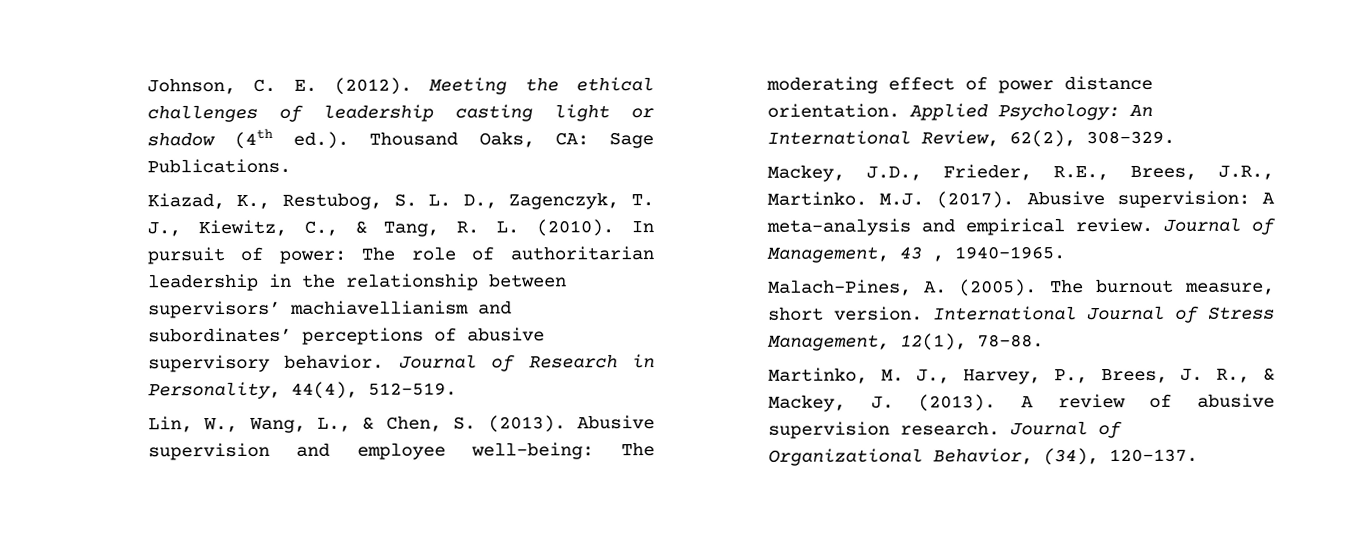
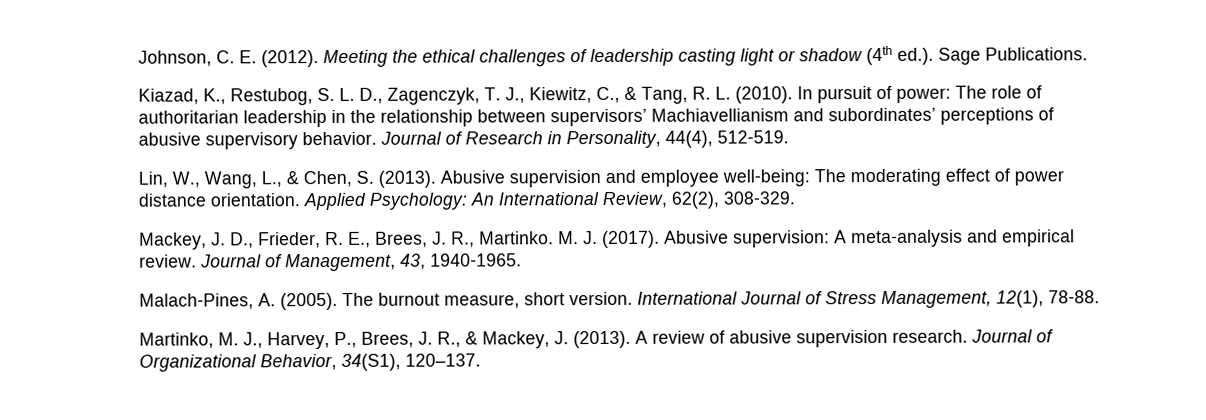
- Meeting the ethical challenges of leadership casting light or shadow (4th ed.). Thousand Oaks, CA: Sage Publications.
+ Meeting the ethical challenges of leadership casting light or shadow (4th ed.). Sage Publications.
- In pursuit of power: The role of authoritarian leadership in the relationship between supervisors’ machiavellianism and subordinates’ perceptions of abusive supervisory behavior.
+ In pursuit of power: The role of authoritarian leadership in the relationship between supervisors’ Machiavellianism and subordinates’ perceptions of abusive supervisory behavior.
- Mackey, J.D., Frieder, R.E., Brees, J.R., Martinko. M.J. (2017).
+ Mackey, J. D., Frieder, R. E., Brees, J. R., Martinko. M. J. (2017).
- Journal of Management, 43 , 1940-1965.
+ Journal of Management, 43, 1940-1965.
- Journal of Organizational Behavior, (34), 120–137.
+ Journal of Organizational Behavior, 34(S1), 120–137.

